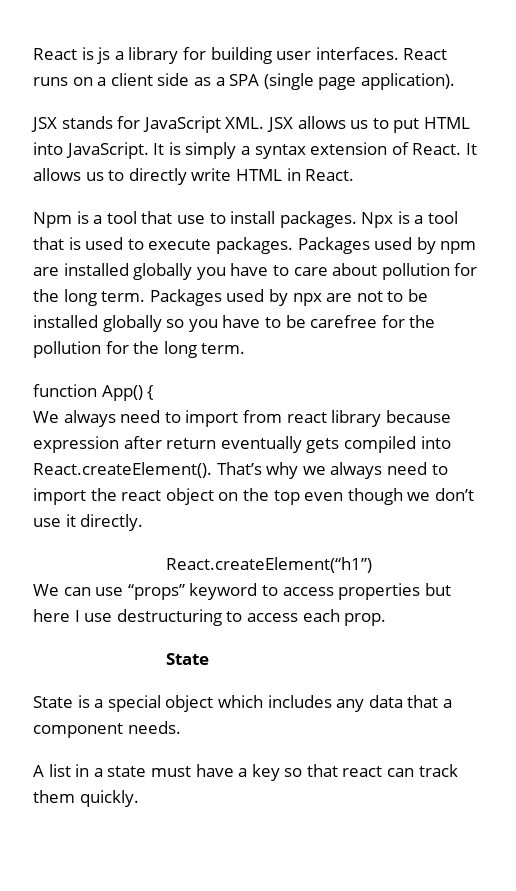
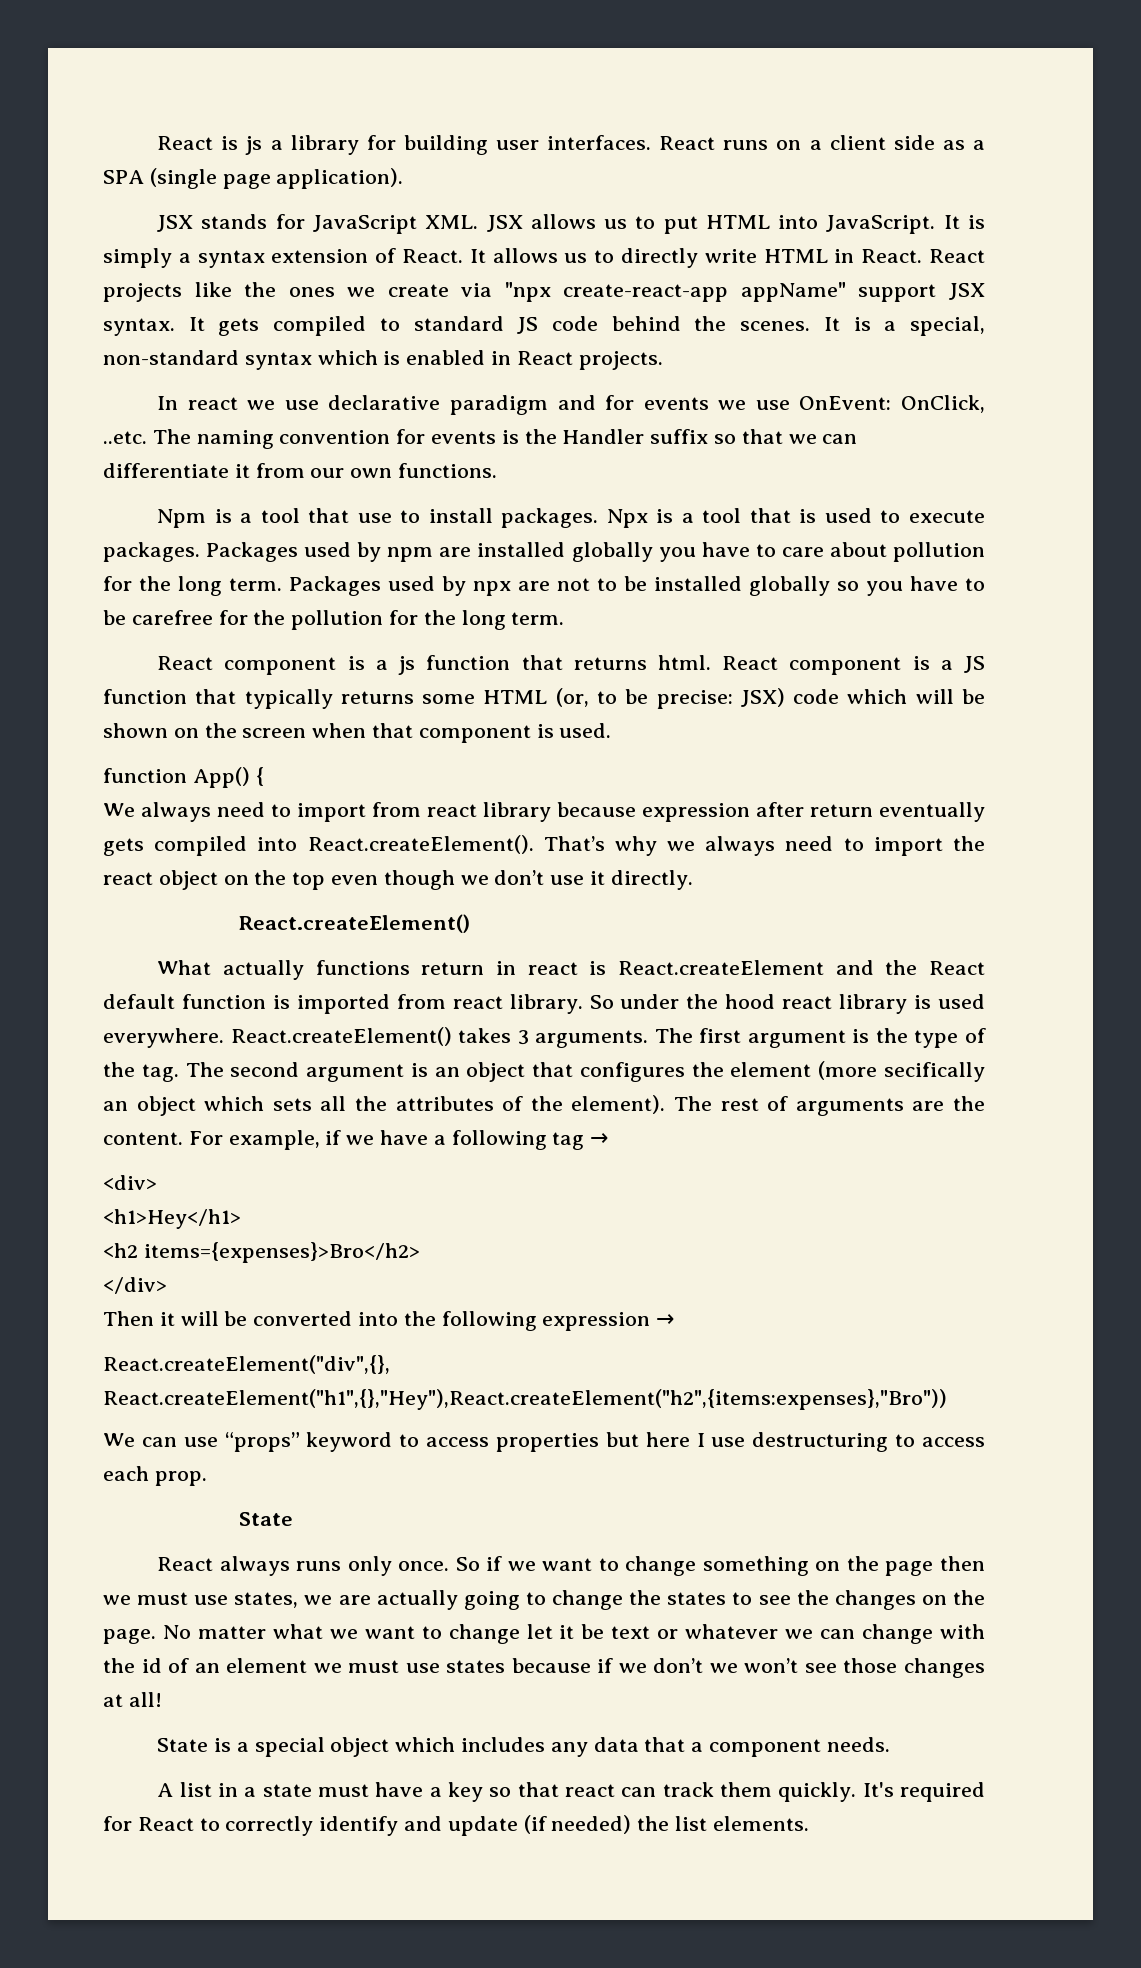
+ React projects like the ones we create via "npx create-react-app appName" support JSX syntax. It gets compiled to standard JS code behind the scenes. It is a special, non-standard syntax which is enabled in React projects.
+ In react we use declarative paradigm and for events we use OnEvent: OnClick, ..etc. The naming convention for events is the Handler suffix so that we can differentiate it from our own functions.
+ React component is a js function that returns html. React component is a JS function that typically returns some HTML (or, to be precise: JSX) code which will be shown on the screen when that component is used.
  We always need to import from react library because expression after return eventually gets compiled into React.createElement(). That’s why we always need to import the react object on the top even though we don’t use it directly.
- React.createElement(“h1”)
+ React.createElement()
+ What actually functions return in react is React.createElement and the React default function is imported from react library. So under the hood react library is used everywhere. React.createElement() takes 3 arguments. The first argument is the type of the tag. The second argument is an object that configures the element (more secifically an object which sets all the attributes of the element). The rest of arguments are the content. For example, if we have a following tag →
+ <div>
+ <h1>Hey</h1>
+ <h2 items={expenses}>Bro</h2>
+ </div>
+ Then it will be converted into the following expression →
+ React.createElement("div",{}, React.createElement("h1",{},"Hey"),React.createElement("h2",{items:expenses},"Bro"))
+ React always runs only once. So if we want to change something on the page then we must use states, we are actually going to change the states to see the changes on the page. No matter what we want to change let it be text or whatever we can change with the id of an element we must use states because if we don’t we won’t see those changes at all!
+ It's required for React to correctly identify and update (if needed) the list elements.

